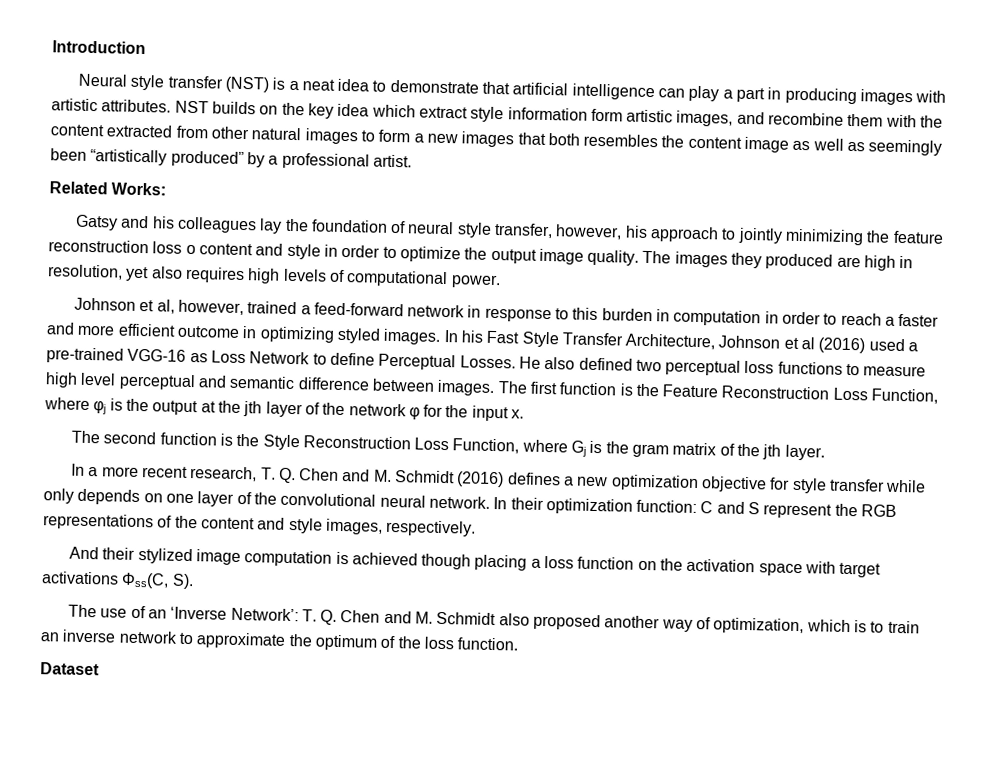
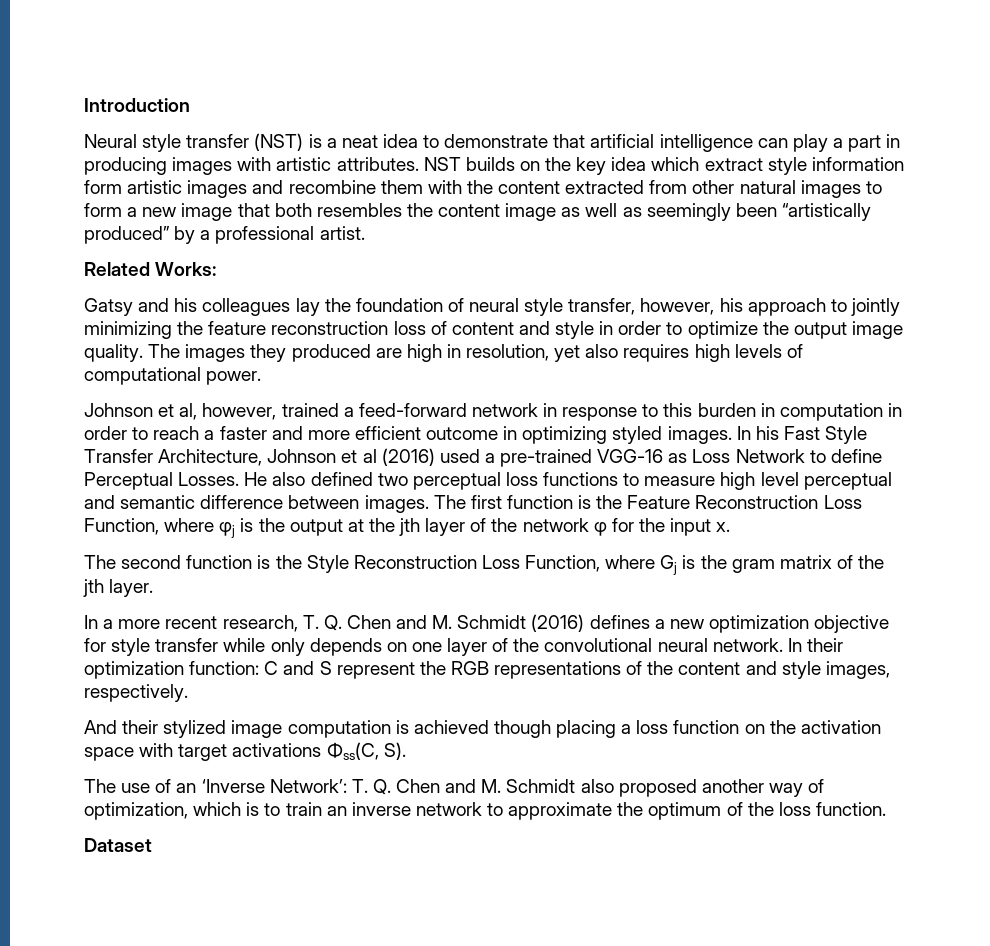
- NST builds on the key idea which extract style information form artistic images, and recombine them with the content extracted from other natural images to form a new images that both resembles the content image as well as seemingly been “artistically produced” by a professional artist.
+ NST builds on the key idea which extract style information form artistic images and recombine them with the content extracted from other natural images to form a new image that both resembles the content image as well as seemingly been “artistically produced” by a professional artist.
- Gatsy and his colleagues lay the foundation of neural style transfer, however, his approach to jointly minimizing the feature reconstruction loss o content and style in order to optimize the output image quality.
+ Gatsy and his colleagues lay the foundation of neural style transfer, however, his approach to jointly minimizing the feature reconstruction loss of content and style in order to optimize the output image quality.

